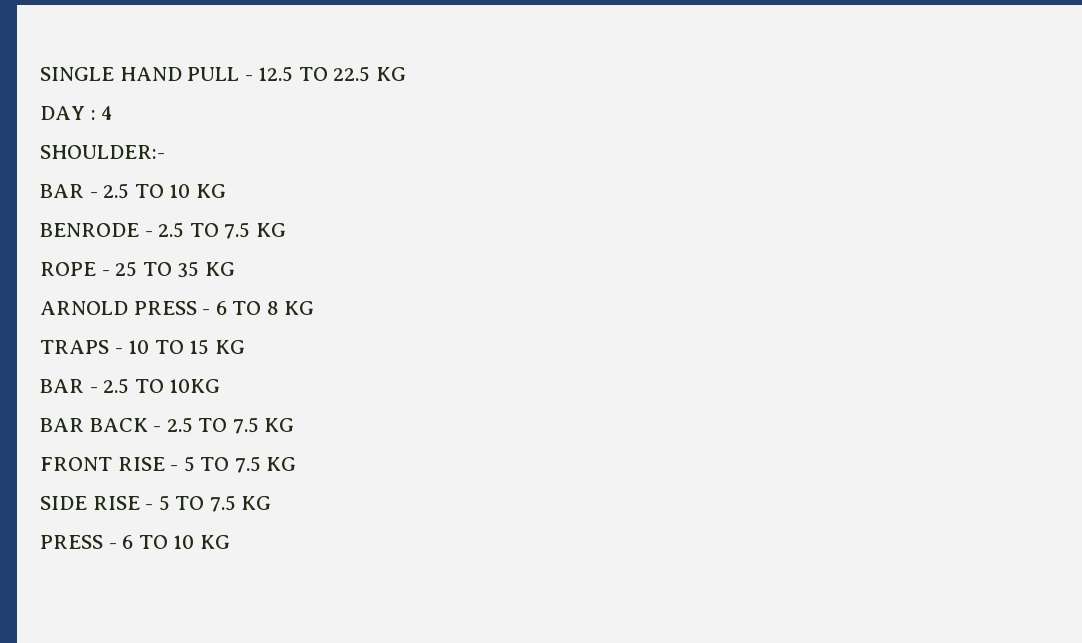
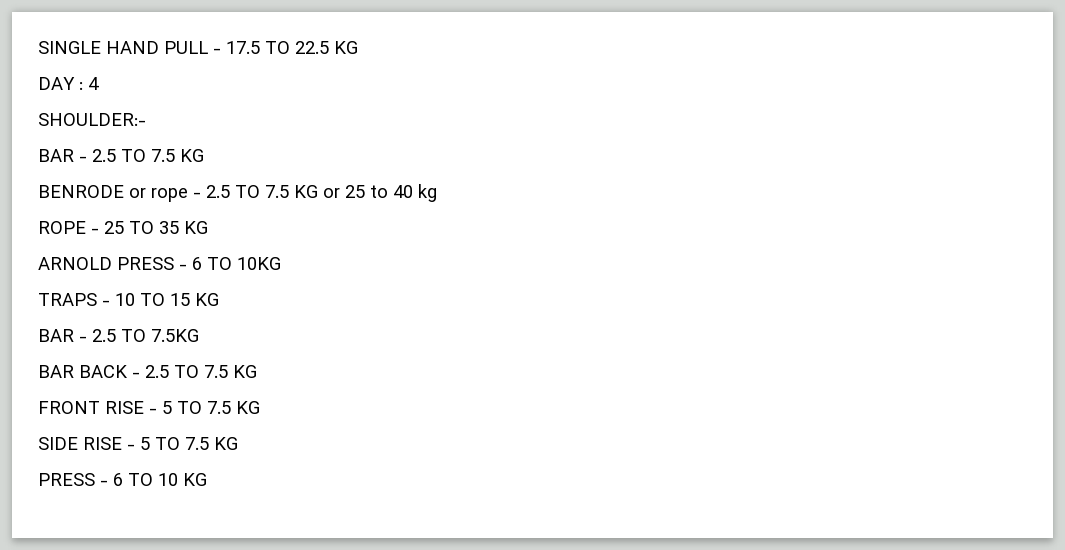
- SINGLE HAND PULL - 12.5 TO 22.5 KG
+ SINGLE HAND PULL - 17.5 TO 22.5 KG
- BAR - 2.5 TO 10 KG
+ BAR - 2.5 TO 7.5 KG
- BENRODE - 2.5 TO 7.5 KG
+ BENRODE or rope - 2.5 TO 7.5 KG or 25 to 40 kg
- ARNOLD PRESS - 6 TO 8 KG
+ ARNOLD PRESS - 6 TO 10KG
- BAR - 2.5 TO 10KG
+ BAR - 2.5 TO 7.5KG

